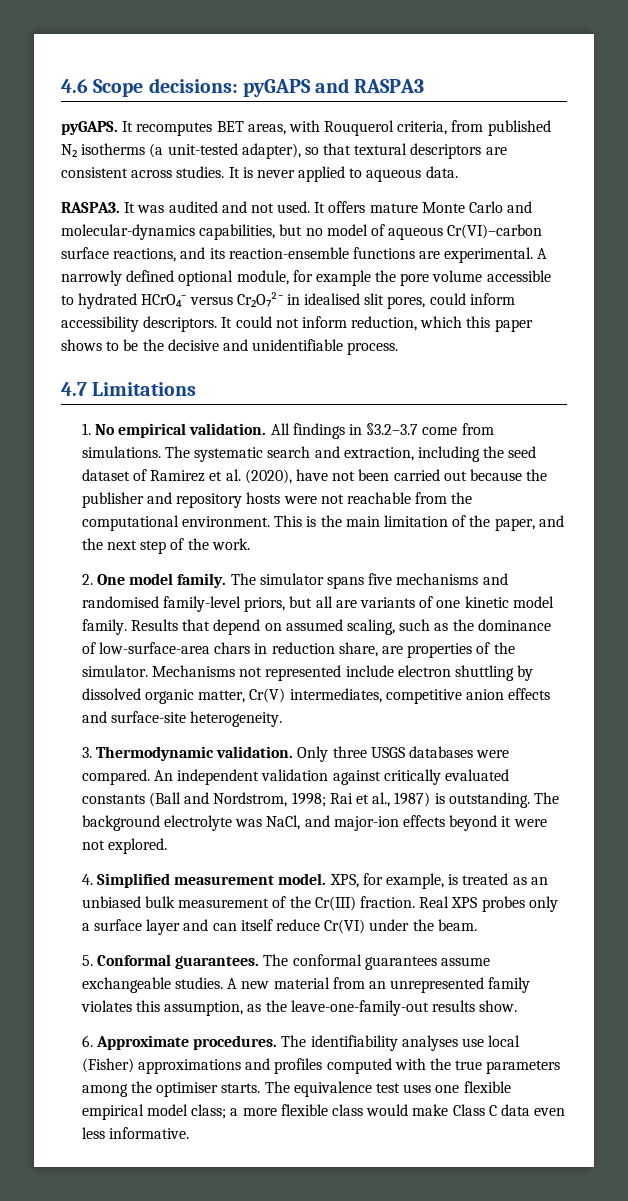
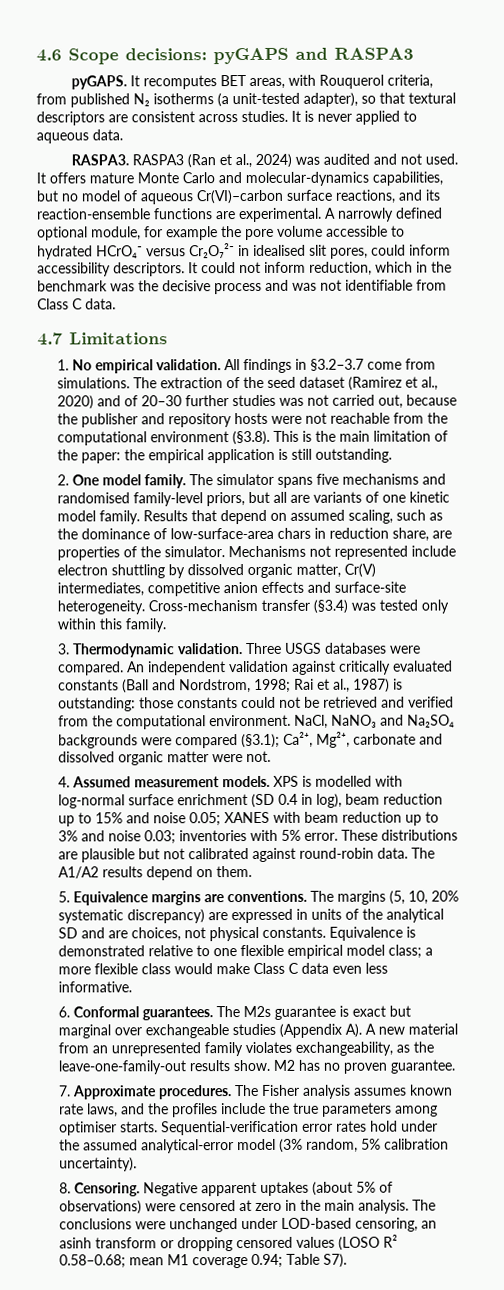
- It was audited and not used.
+ RASPA3 (Ran et al., 2024) was audited and not used.
- It could not inform reduction, which this paper shows to be the decisive and unidentifiable process.
+ It could not inform reduction, which in the benchmark was the decisive process and was not identifiable from Class C data.
- The systematic search and extraction, including the seed dataset of Ramirez et al. (2020), have not been carried out because the publisher and repository hosts were not reachable from the computational environment. This is the main limitation of the paper, and the next step of the work.
+ The extraction of the seed dataset (Ramirez et al., 2020) and of 20–30 further studies was not carried out, because the publisher and repository hosts were not reachable from the computational environment (§3.8). This is the main limitation of the paper: the empirical application is still outstanding.
+ Cross-mechanism transfer (§3.4) was tested only within this family.
- Only three USGS databases were compared.
+ Three USGS databases were compared.
- An independent validation against critically evaluated constants (Ball and Nordstrom, 1998; Rai et al., 1987) is outstanding. The background electrolyte was NaCl, and major-ion effects beyond it were not explored.
- 4. Simplified measurement model. XPS, for example, is treated as an unbiased bulk measurement of the Cr(III) fraction. Real XPS probes only a surface layer and can itself reduce Cr(VI) under the beam.
- 5. Conformal guarantees. The conformal guarantees assume exchangeable studies. A new material from an unrepresented family violates this assumption, as the leave-one-family-out results show.
- 6. Approximate procedures. The identifiability analyses use local (Fisher) approximations and profiles computed with the true parameters among the optimiser starts. The equivalence test uses one flexible empirical model class; a more flexible class would make Class C data even less informative.
+ An independent validation against critically evaluated constants (Ball and Nordstrom, 1998; Rai et al., 1987) is outstanding: those constants could not be retrieved and verified from the computational environment. NaCl, NaNO₃ and Na₂SO₄ backgrounds were compared (§3.1); Ca²⁺, Mg²⁺, carbonate and dissolved organic matter were not.
+ 4. Assumed measurement models. XPS is modelled with log-normal surface enrichment (SD 0.4 in log), beam reduction up to 15% and noise 0.05; XANES with beam reduction up to 3% and noise 0.03; inventories with 5% error. These distributions are plausible but not calibrated against round-robin data. The A1/A2 results depend on them.
+ 5. Equivalence margins are conventions. The margins (5, 10, 20% systematic discrepancy) are expressed in units of the analytical SD and are choices, not physical constants. Equivalence is demonstrated relative to one flexible empirical model class; a more flexible class would make Class C data even less informative.
+ 6. Conformal guarantees. The M2s guarantee is exact but marginal over exchangeable studies (Appendix A). A new material from an unrepresented family violates exchangeability, as the leave-one-family-out results show. M2 has no proven guarantee.
+ 7. Approximate procedures. The Fisher analysis assumes known rate laws, and the profiles include the true parameters among optimiser starts. Sequential-verification error rates hold under the assumed analytical-error model (3% random, 5% calibration uncertainty).
+ 8. Censoring. Negative apparent uptakes (about 5% of observations) were censored at zero in the main analysis. The conclusions were unchanged under LOD-based censoring, an asinh transform or dropping censored values (LOSO R² 0.58–0.68; mean M1 coverage 0.94; Table S7).

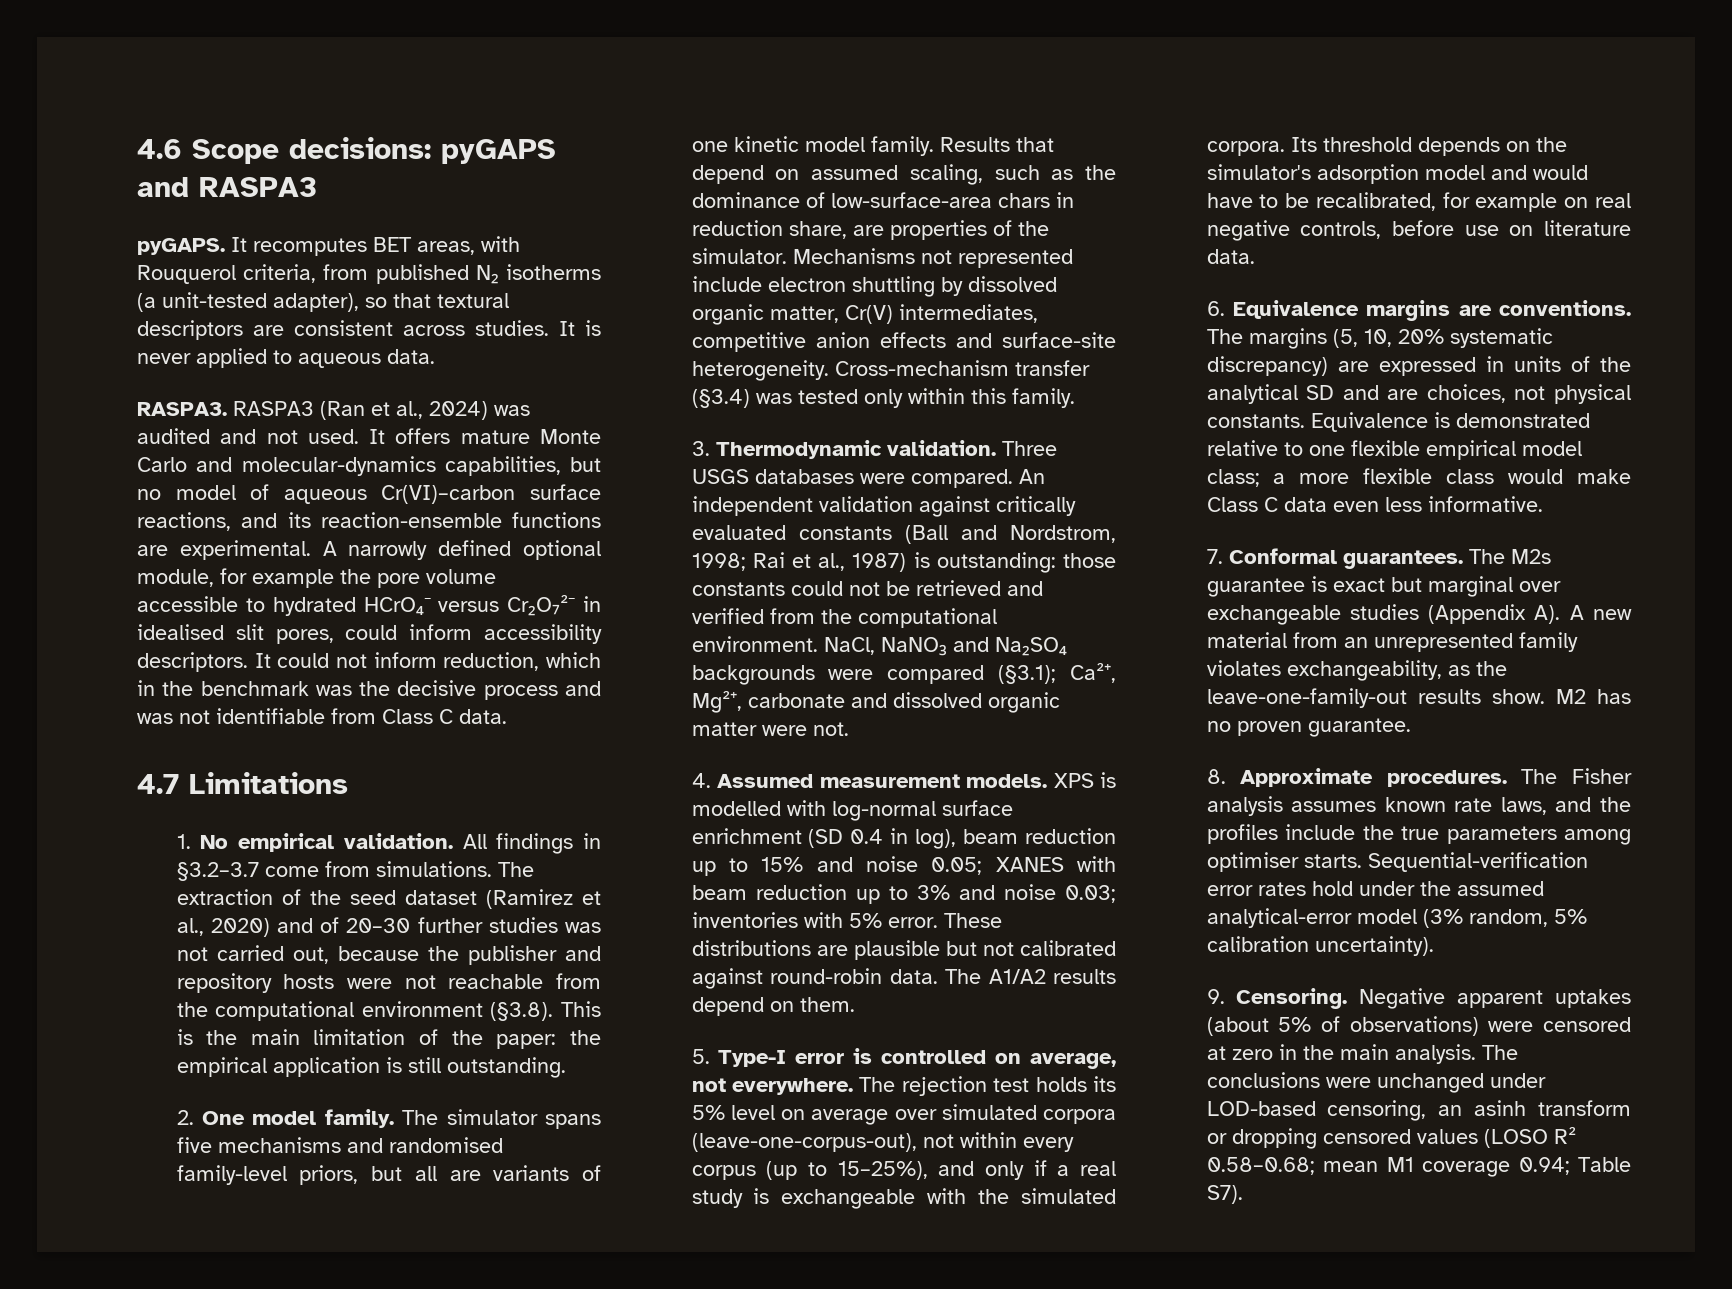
- 5. Equivalence margins are conventions.
+ 5. Type-I error is controlled on average, not everywhere. The rejection test holds its 5% level on average over simulated corpora (leave-one-corpus-out), not within every corpus (up to 15–25%), and only if a real study is exchangeable with the simulated corpora. Its threshold depends on the simulator's adsorption model and would have to be recalibrated, for example on real negative controls, before use on literature data.
+ 6. Equivalence margins are conventions.
- 6. Conformal guarantees.
+ 7. Conformal guarantees.
- 7. Approximate procedures.
+ 8. Approximate procedures.
- 8. Censoring.
+ 9. Censoring.

